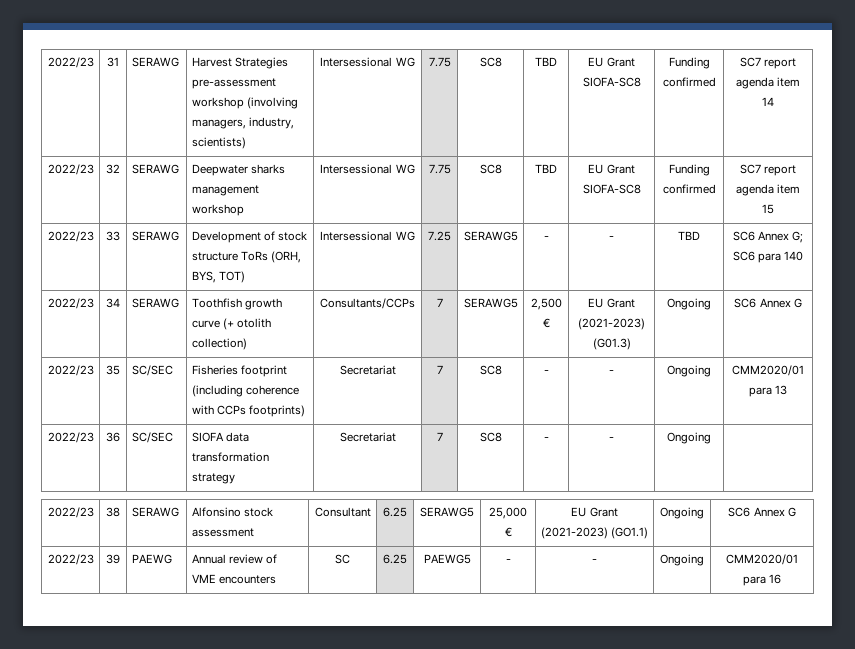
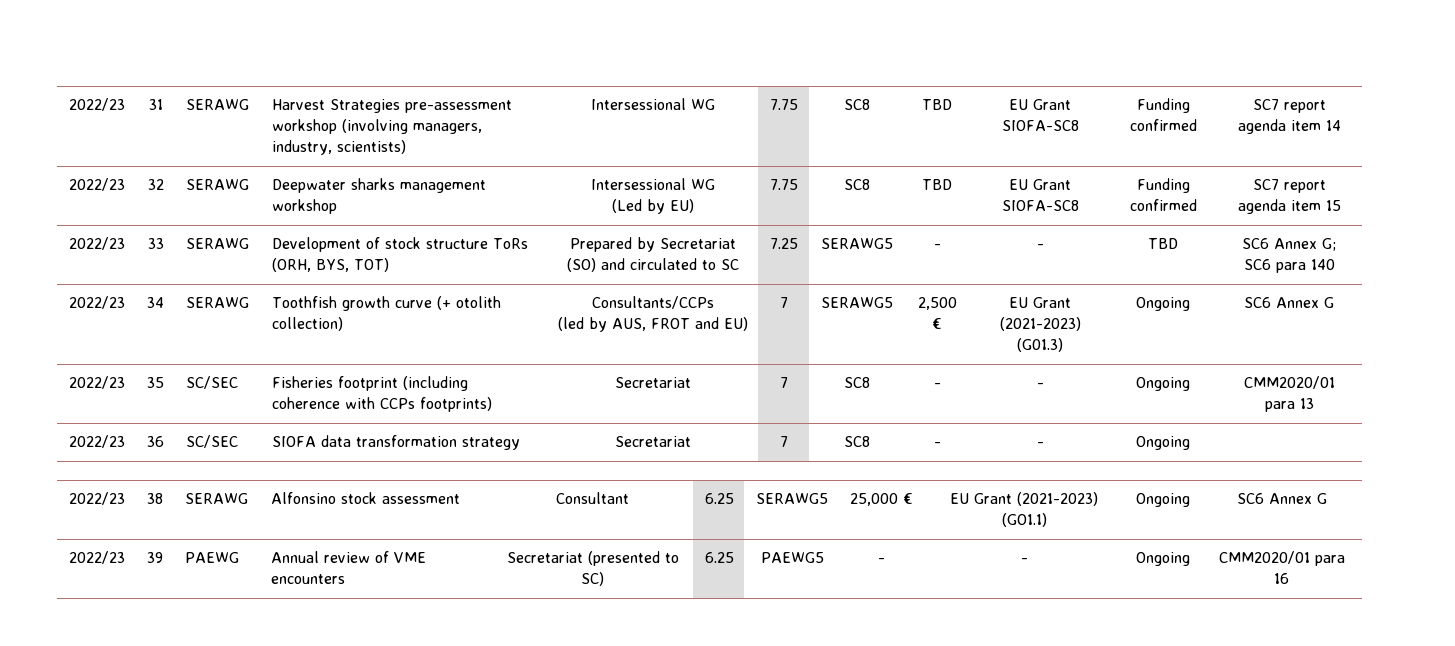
- 2022/23 | 32 | SERAWG | Deepwater sharks management workshop | Intersessional WG | 7.75 | SC8 | TBD | EU Grant SIOFA-SC8 | Funding confirmed | SC7 report agenda item 15
+ 2022/23 | 32 | SERAWG | Deepwater sharks management workshop | Intersessional WG
+ (Led by EU) | 7.75 | SC8 | TBD | EU Grant SIOFA-SC8 | Funding confirmed | SC7 report agenda item 15
- 2022/23 | 33 | SERAWG | Development of stock structure ToRs (ORH, BYS, TOT) | Intersessional WG | 7.25 | SERAWG5 | - | - | TBD | SC6 Annex G; SC6 para 140
+ 2022/23 | 33 | SERAWG | Development of stock structure ToRs (ORH, BYS, TOT) | Prepared by Secretariat (SO) and circulated to SC | 7.25 | SERAWG5 | - | - | TBD | SC6 Annex G; SC6 para 140
- 2022/23 | 34 | SERAWG | Toothfish growth curve (+ otolith collection) | Consultants/CCPs | 7 | SERAWG5 | 2,500 € | EU Grant (2021-2023) (G01.3) | Ongoing | SC6 Annex G
+ 2022/23 | 34 | SERAWG | Toothfish growth curve (+ otolith collection) | Consultants/CCPs
+ (led by AUS, FROT and EU) | 7 | SERAWG5 | 2,500 € | EU Grant (2021-2023) (G01.3) | Ongoing | SC6 Annex G
- 2022/23 | 39 | PAEWG | Annual review of VME encounters | SC | 6.25 | PAEWG5 | - | - | Ongoing | CMM2020/01 para 16
+ 2022/23 | 39 | PAEWG | Annual review of VME encounters | Secretariat (presented to SC) | 6.25 | PAEWG5 | - | - | Ongoing | CMM2020/01 para 16

